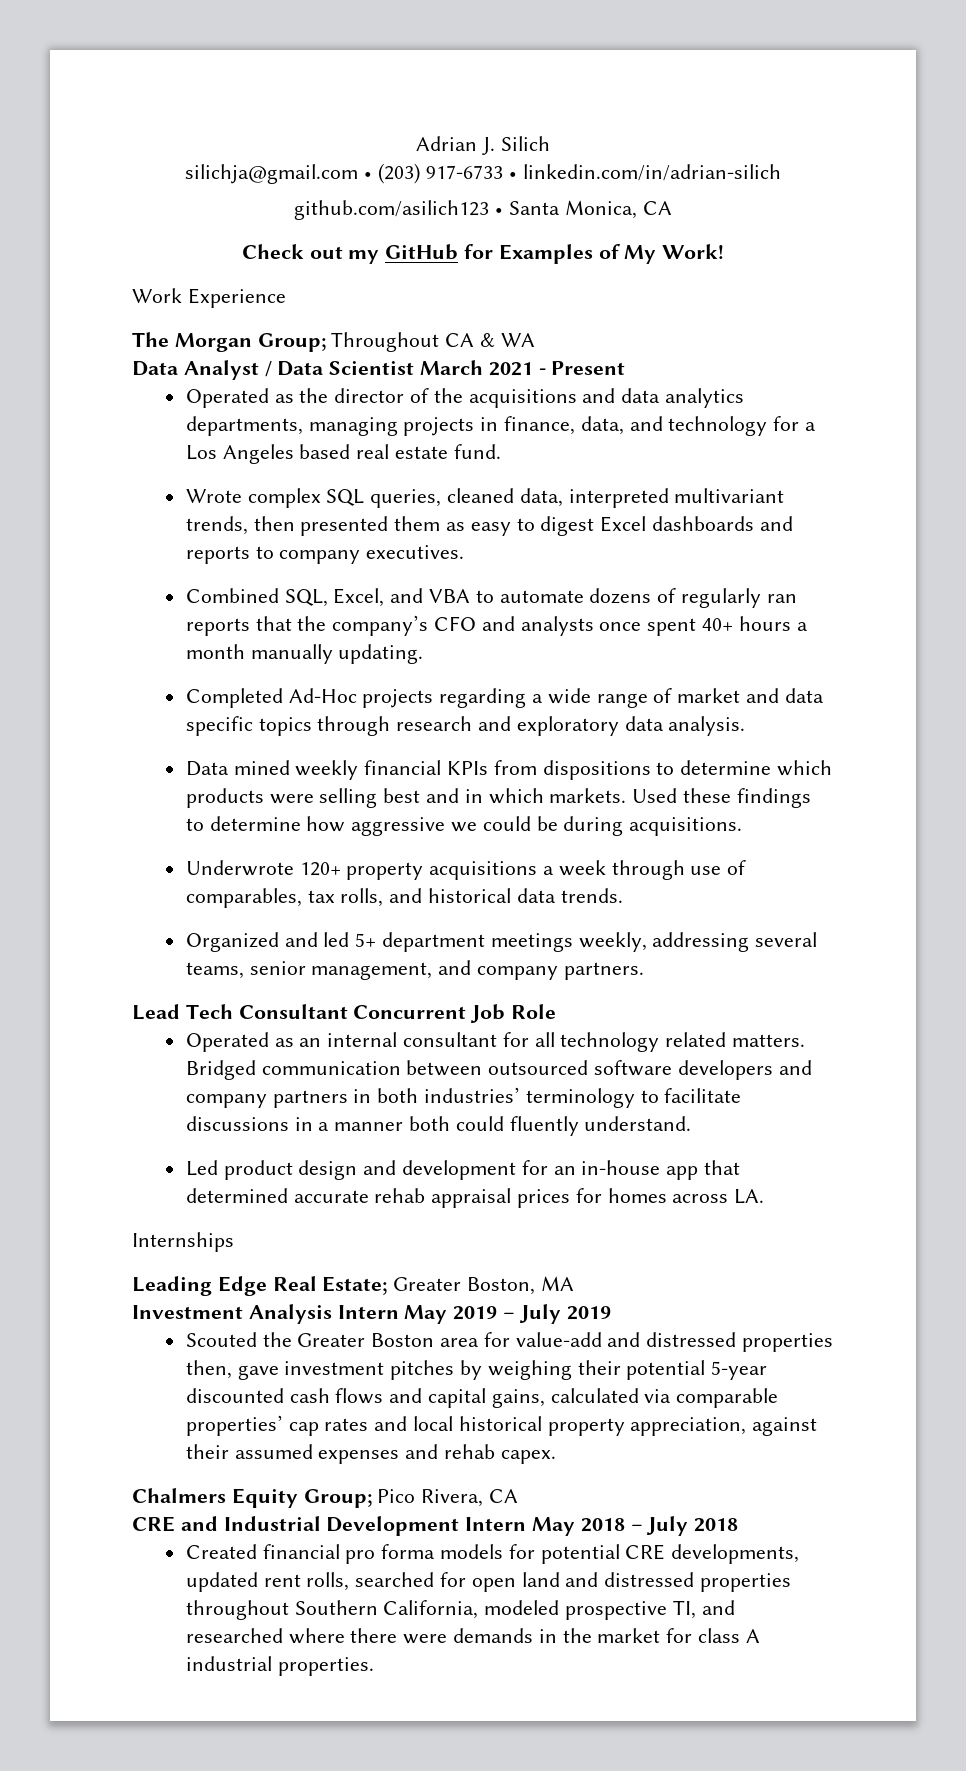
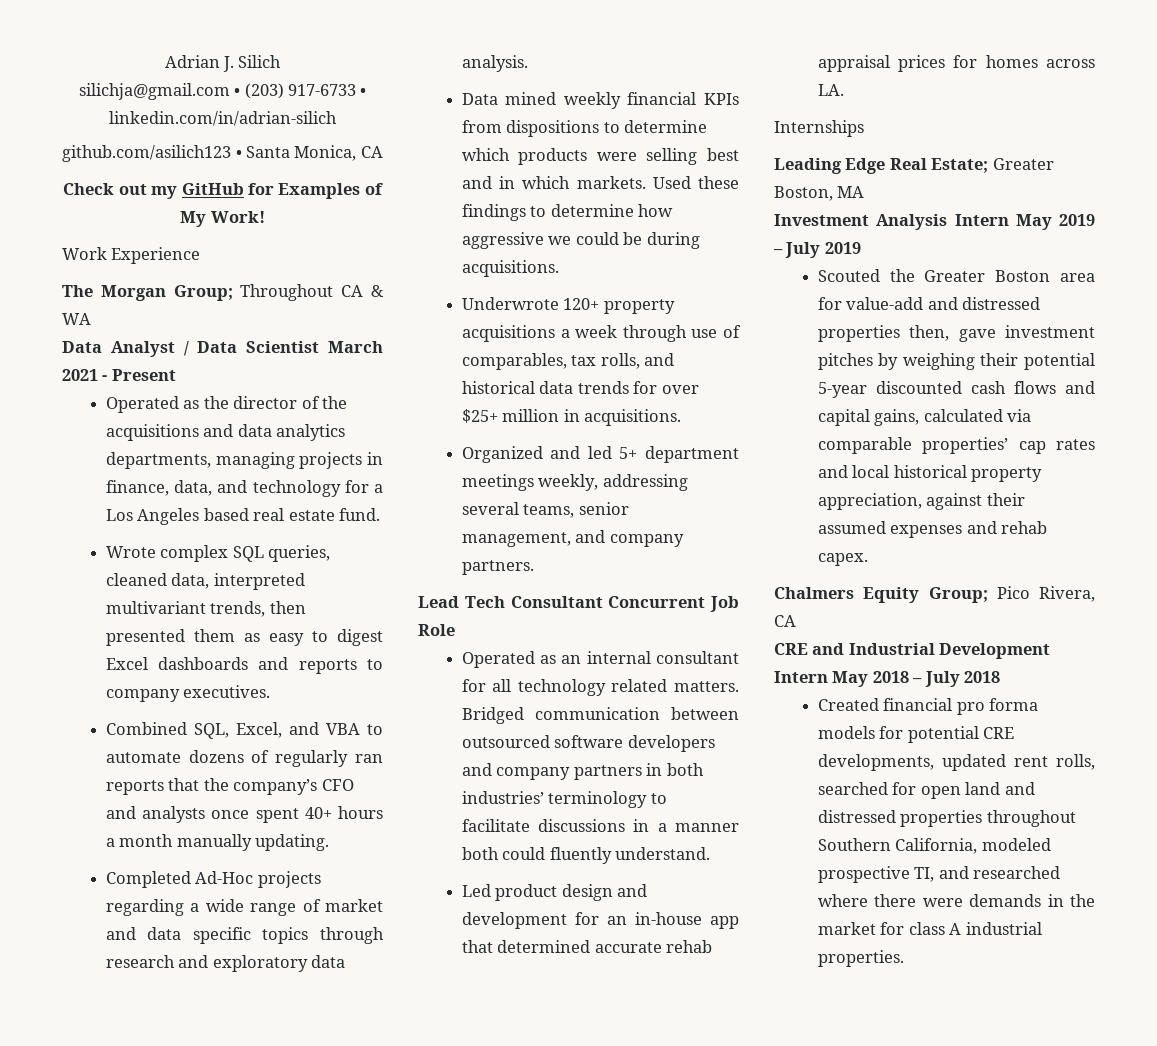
- Underwrote 120+ property acquisitions a week through use of comparables, tax rolls, and historical data trends.
+ Underwrote 120+ property acquisitions a week through use of comparables, tax rolls, and historical data trends for over $25+ million in acquisitions.

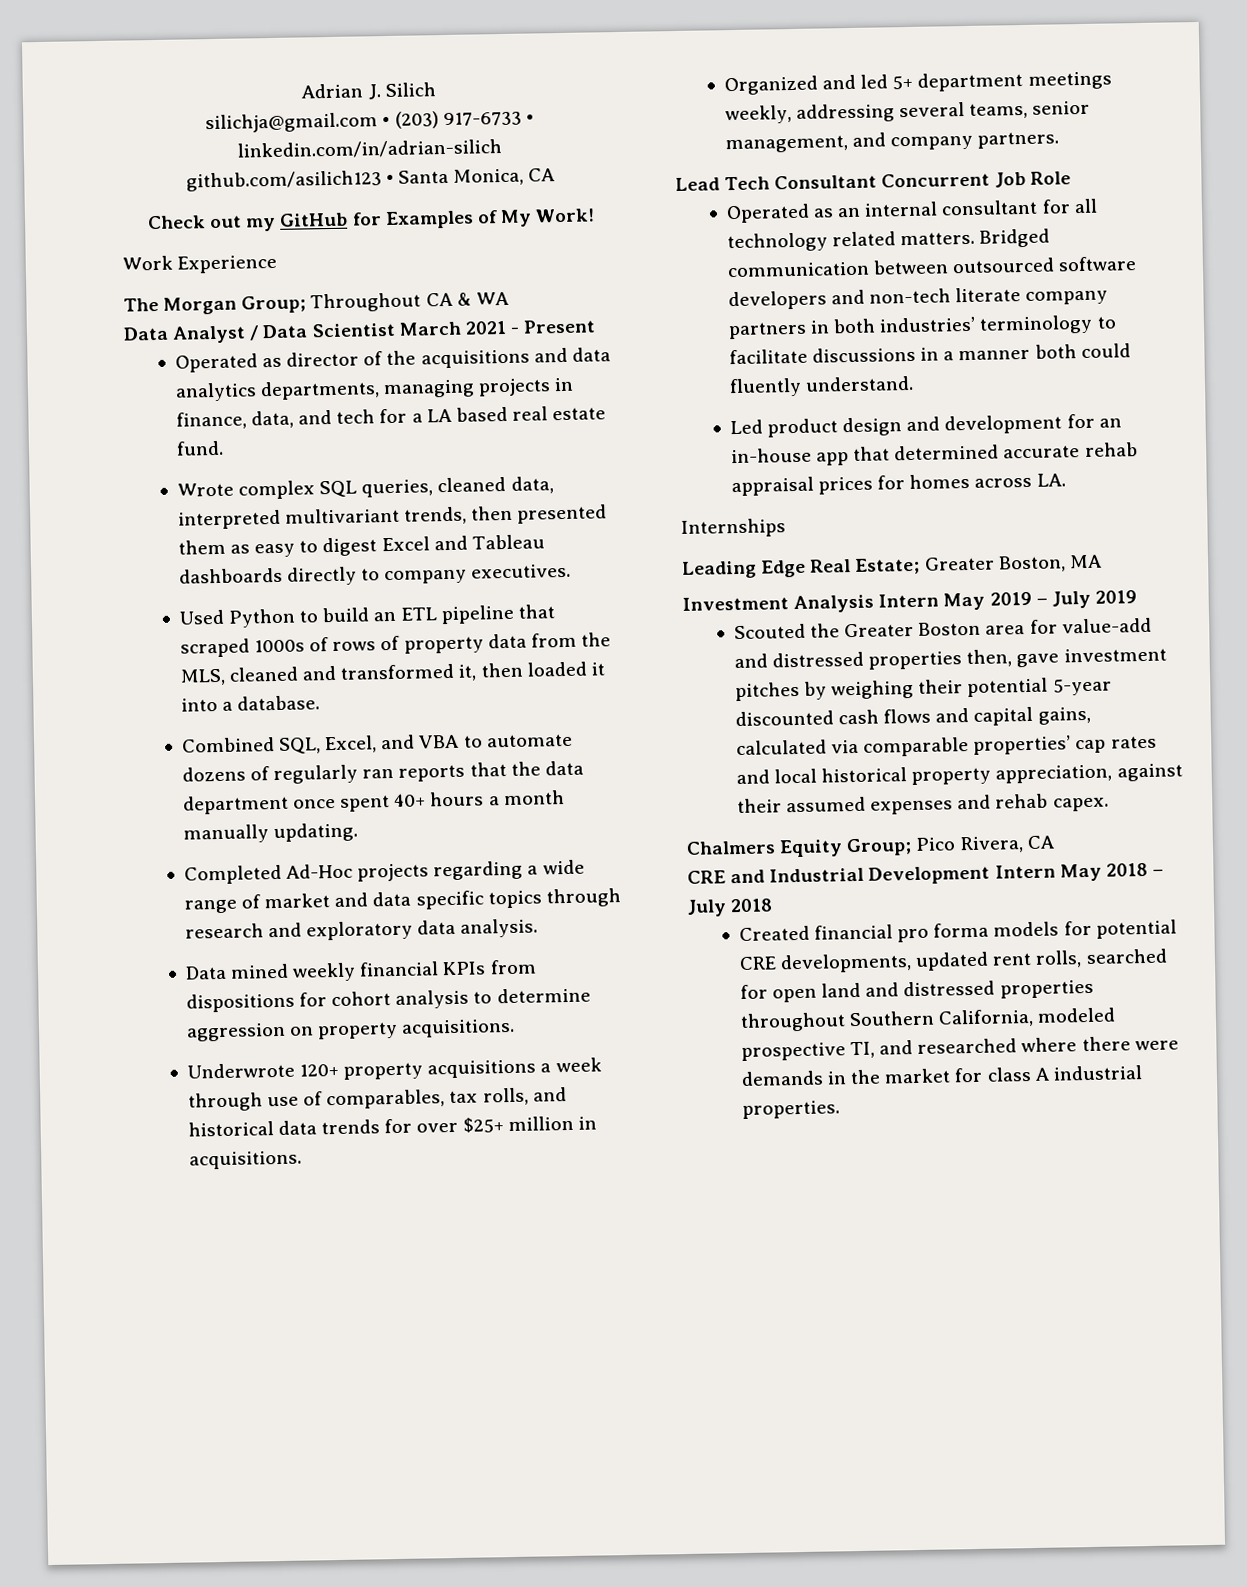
- Operated as the director of the acquisitions and data analytics departments, managing projects in finance, data, and technology for a Los Angeles based real estate fund.
+ Operated as director of the acquisitions and data analytics departments, managing projects in finance, data, and tech for a LA based real estate fund.
- Wrote complex SQL queries, cleaned data, interpreted multivariant trends, then presented them as easy to digest Excel dashboards and reports to company executives.
+ Wrote complex SQL queries, cleaned data, interpreted multivariant trends, then presented them as easy to digest Excel and Tableau dashboards directly to company executives.
+ Used Python to build an ETL pipeline that scraped 1000s of rows of property data from the MLS, cleaned and transformed it, then loaded it into a database.
- Combined SQL, Excel, and VBA to automate dozens of regularly ran reports that the company’s CFO and analysts once spent 40+ hours a month manually updating.
+ Combined SQL, Excel, and VBA to automate dozens of regularly ran reports that the data department once spent 40+ hours a month manually updating.
- Data mined weekly financial KPIs from dispositions to determine which products were selling best and in which markets. Used these findings to determine how aggressive we could be during acquisitions.
+ Data mined weekly financial KPIs from dispositions for cohort analysis to determine aggression on property acquisitions.
- Bridged communication between outsourced software developers and company partners in both industries’ terminology to facilitate discussions in a manner both could fluently understand.
+ Bridged communication between outsourced software developers and non-tech literate company partners in both industries’ terminology to facilitate discussions in a manner both could fluently understand.

